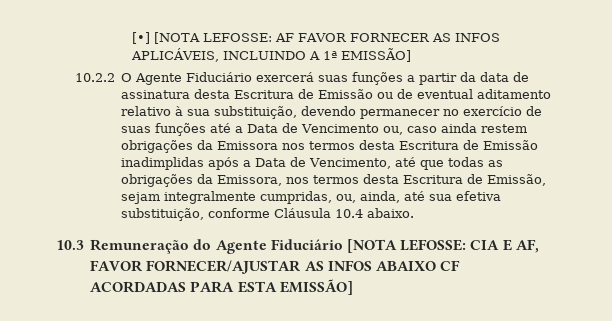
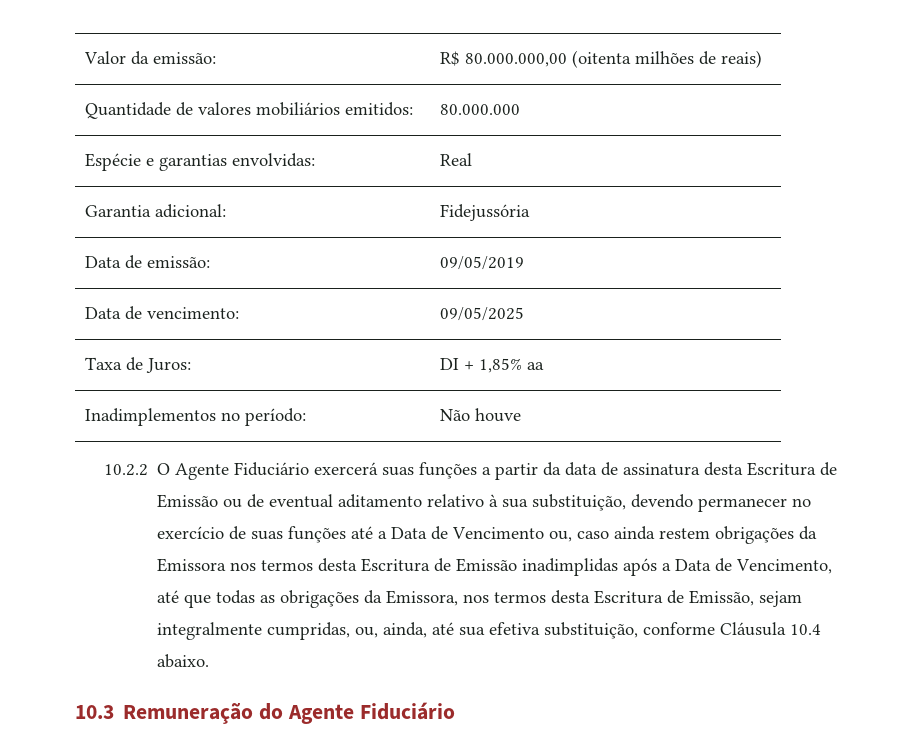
- [•] [NOTA LEFOSSE: AF FAVOR FORNECER AS INFOS APLICÁVEIS, INCLUINDO A 1ª EMISSÃO]
+ Valor da emissão: | R$ 80.000.000,00 (oitenta milhões de reais)
+ Quantidade de valores mobiliários emitidos: | 80.000.000
+ Espécie e garantias envolvidas: | Real
+ Garantia adicional: | Fidejussória
+ Data de emissão: | 09/05/2019
+ Data de vencimento: | 09/05/2025
+ Taxa de Juros: | DI + 1,85% aa
+ Inadimplementos no período: | Não houve
- 10.3 Remuneração do Agente Fiduciário [NOTA LEFOSSE: CIA E AF, FAVOR FORNECER/AJUSTAR AS INFOS ABAIXO CF ACORDADAS PARA ESTA EMISSÃO]
+ 10.3 Remuneração do Agente Fiduciário

